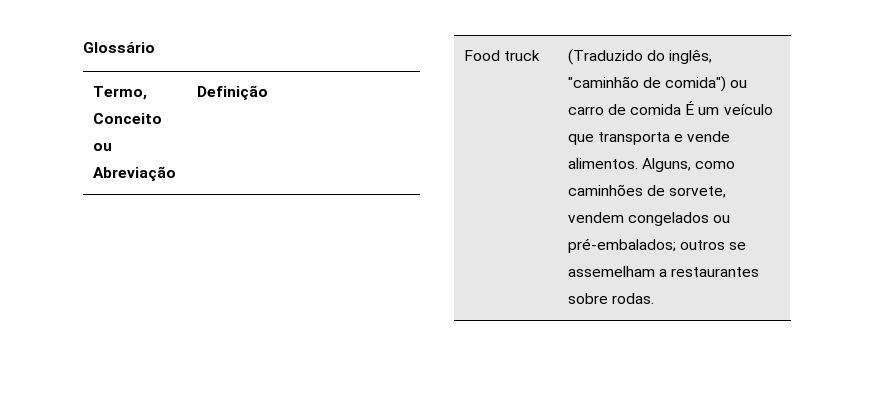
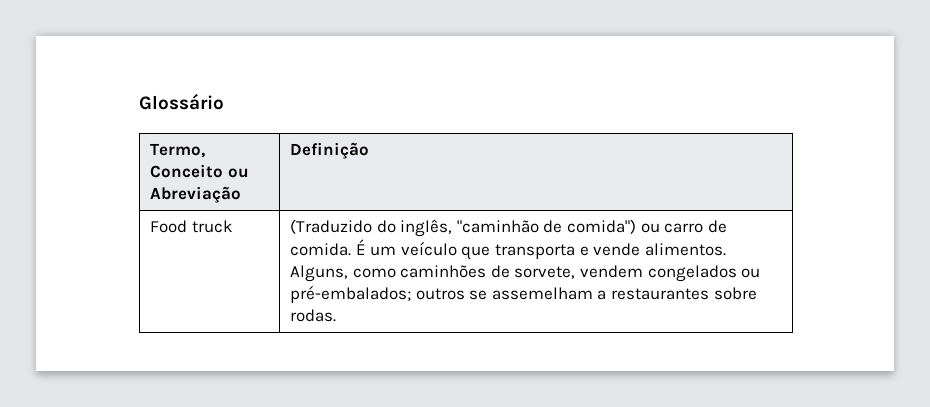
- Food truck | (Traduzido do inglês, "caminhão de comida") ou carro de comida É um veículo que transporta e vende alimentos. Alguns, como caminhões de sorvete, vendem congelados ou pré-embalados; outros se assemelham a restaurantes sobre rodas.
+ Food truck | (Traduzido do inglês, "caminhão de comida") ou carro de comida. É um veículo que transporta e vende alimentos. Alguns, como caminhões de sorvete, vendem congelados ou pré-embalados; outros se assemelham a restaurantes sobre rodas.

